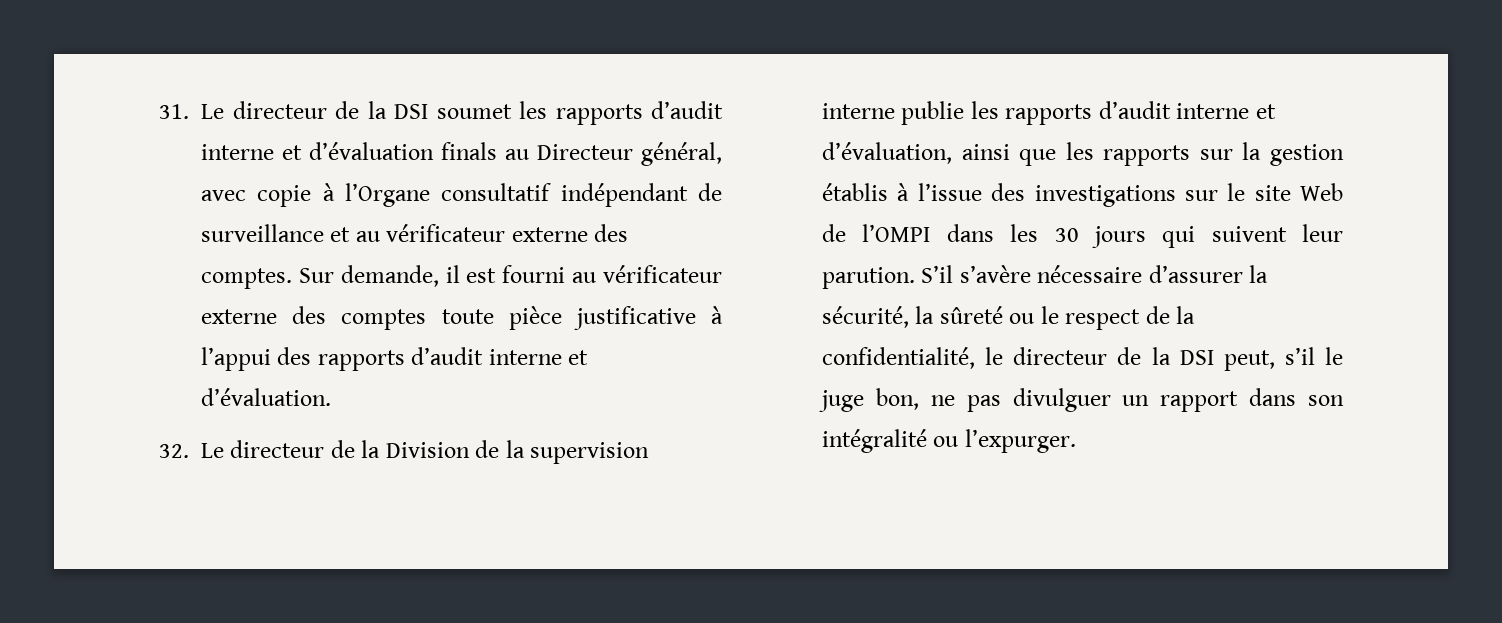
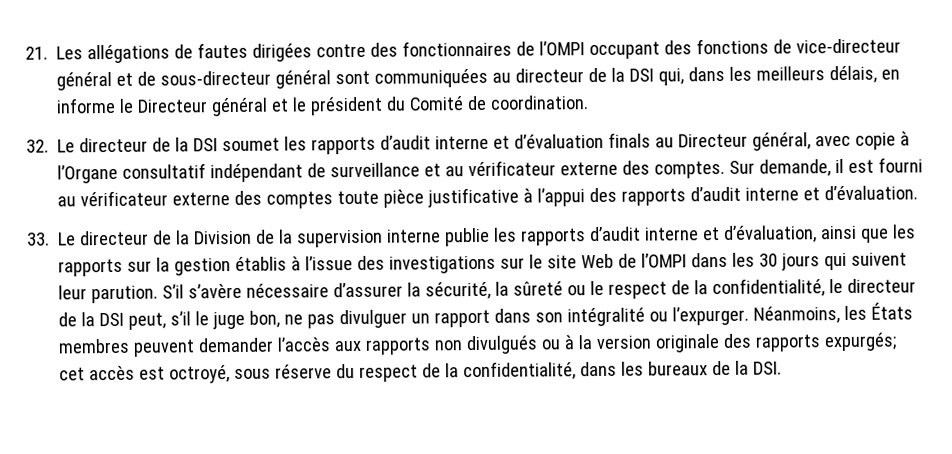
- 31. Le directeur de la DSI soumet les rapports d’audit interne et d’évaluation finals au Directeur général, avec copie à l’Organe consultatif indépendant de surveillance et au vérificateur externe des comptes.
+ 21. Les allégations de fautes dirigées contre des fonctionnaires de l’OMPI occupant des fonctions de vice-directeur général et de sous-directeur général sont communiquées au directeur de la DSI qui, dans les meilleurs délais, en informe le Directeur général et le président du Comité de coordination.
+ 32. Le directeur de la DSI soumet les rapports d’audit interne et d’évaluation finals au Directeur général, avec copie à l’Organe consultatif indépendant de surveillance et au vérificateur externe des comptes.
- 32. Le directeur de la Division de la supervision interne publie les rapports d’audit interne et d’évaluation, ainsi que les rapports sur la gestion établis à l’issue des investigations sur le site Web de l’OMPI dans les 30 jours qui suivent leur parution.
+ 33. Le directeur de la Division de la supervision interne publie les rapports d’audit interne et d’évaluation, ainsi que les rapports sur la gestion établis à l’issue des investigations sur le site Web de l’OMPI dans les 30 jours qui suivent leur parution.
+ Néanmoins, les États membres peuvent demander l’accès aux rapports non divulgués ou à la version originale des rapports expurgés; cet accès est octroyé, sous réserve du respect de la confidentialité, dans les bureaux de la DSI.

